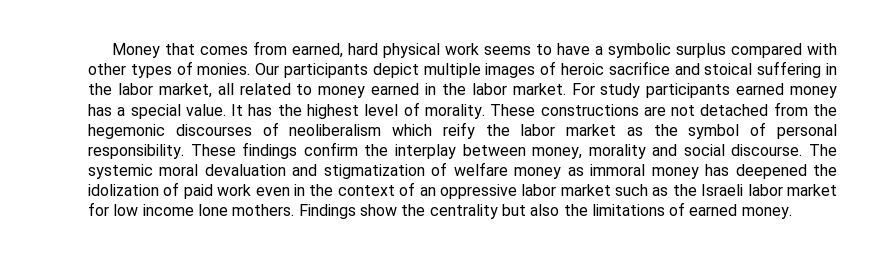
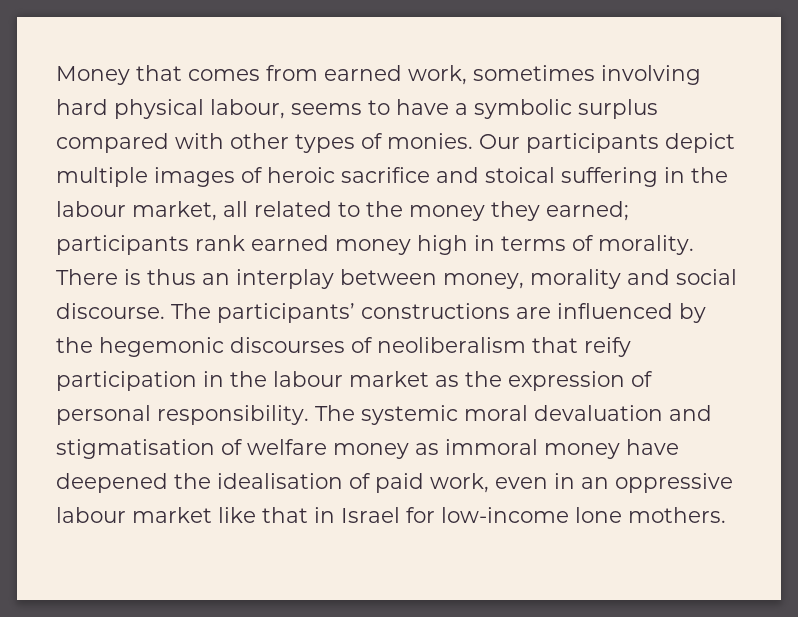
- Money that comes from earned, hard physical work seems to have a symbolic surplus compared with other types of monies.
+ Money that comes from earned work, sometimes involving hard physical labour, seems to have a symbolic surplus compared with other types of monies.
- Our participants depict multiple images of heroic sacrifice and stoical suffering in the labor market, all related to money earned in the labor market. For study participants earned money has a special value. It has the highest level of morality. These constructions are not detached from the hegemonic discourses of neoliberalism which reify the labor market as the symbol of personal responsibility. These findings confirm the interplay between money, morality and social discourse.
+ Our participants depict multiple images of heroic sacrifice and stoical suffering in the labour market, all related to the money they earned; participants rank earned money high in terms of morality. There is thus an interplay between money, morality and social discourse.
- The systemic moral devaluation and stigmatization of welfare money as immoral money has deepened the idolization of paid work even in the context of an oppressive labor market such as the Israeli labor market for low income lone mothers. Findings show the centrality but also the limitations of earned money.
+ The participants’ constructions are influenced by the hegemonic discourses of neoliberalism that reify participation in the labour market as the expression of personal responsibility. The systemic moral devaluation and stigmatisation of welfare money as immoral money have deepened the idealisation of paid work, even in an oppressive labour market like that in Israel for low-income lone mothers.

